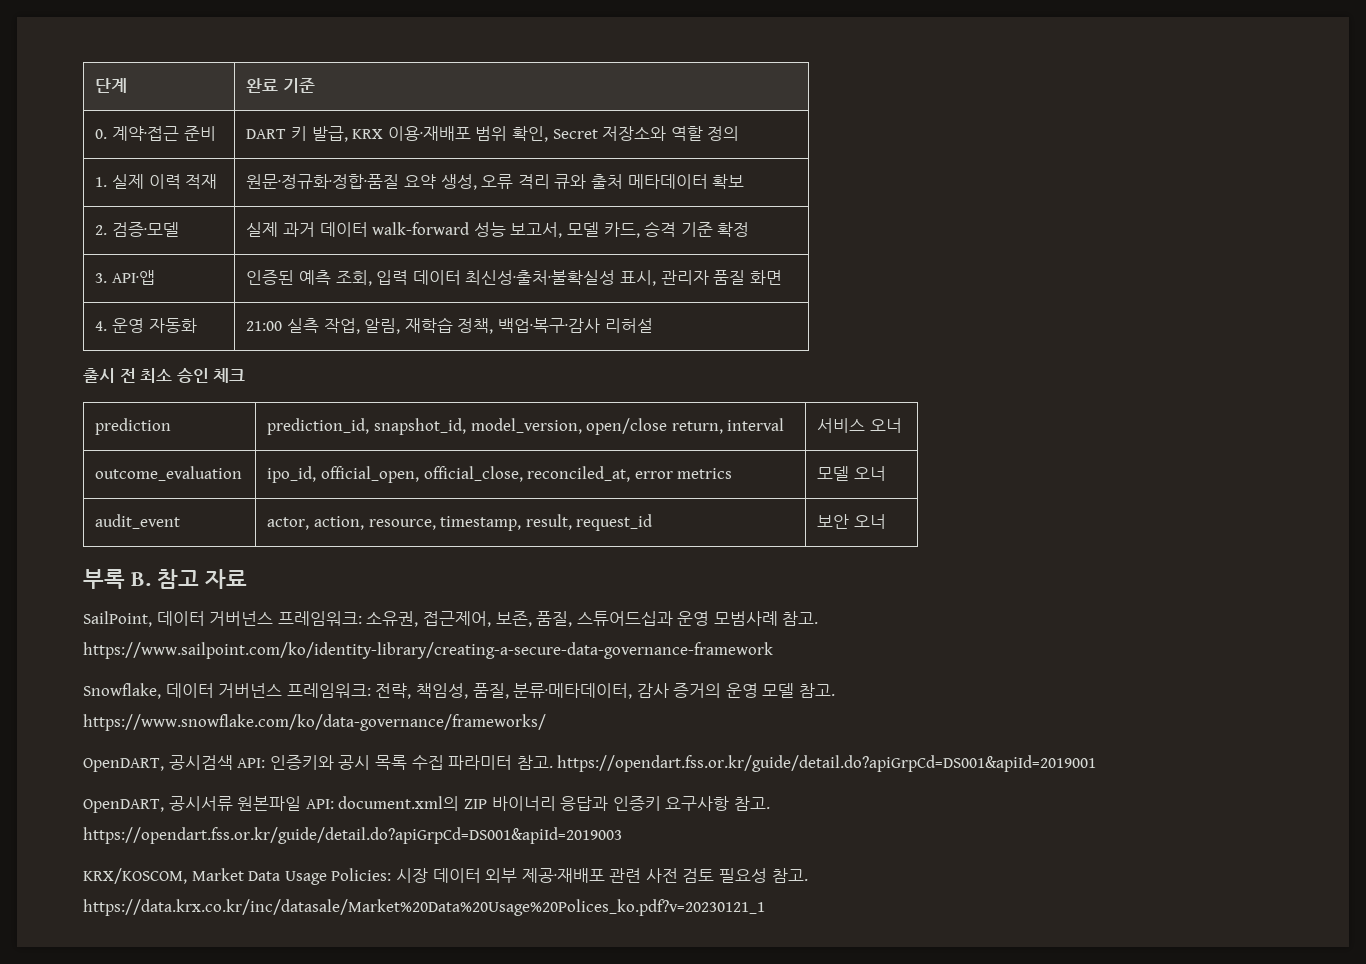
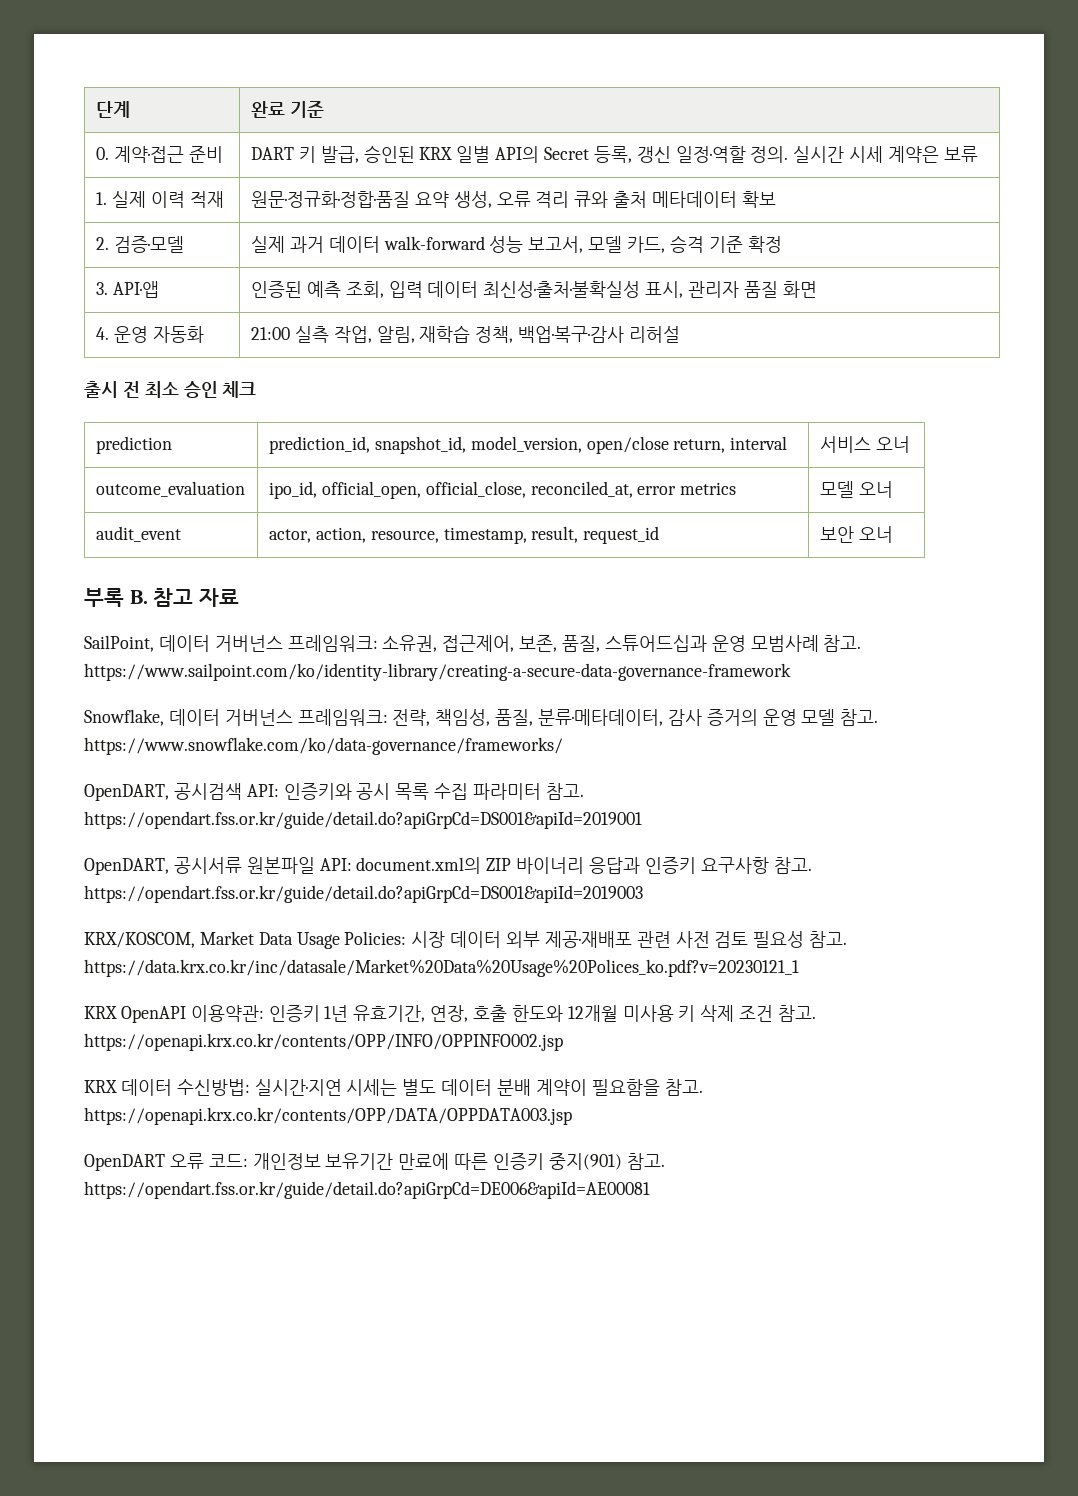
- 0. 계약·접근 준비 | DART 키 발급, KRX 이용·재배포 범위 확인, Secret 저장소와 역할 정의
+ 0. 계약·접근 준비 | DART 키 발급, 승인된 KRX 일별 API의 Secret 등록, 갱신 일정·역할 정의. 실시간 시세 계약은 보류
+ KRX OpenAPI 이용약관: 인증키 1년 유효기간, 연장, 호출 한도와 12개월 미사용 키 삭제 조건 참고. https://openapi.krx.co.kr/contents/OPP/INFO/OPPINFO002.jsp
+ KRX 데이터 수신방법: 실시간·지연 시세는 별도 데이터 분배 계약이 필요함을 참고. https://openapi.krx.co.kr/contents/OPP/DATA/OPPDATA003.jsp
+ OpenDART 오류 코드: 개인정보 보유기간 만료에 따른 인증키 중지(901) 참고. https://opendart.fss.or.kr/guide/detail.do?apiGrpCd=DE006&apiId=AE00081

